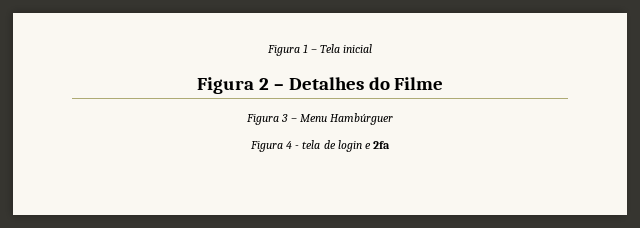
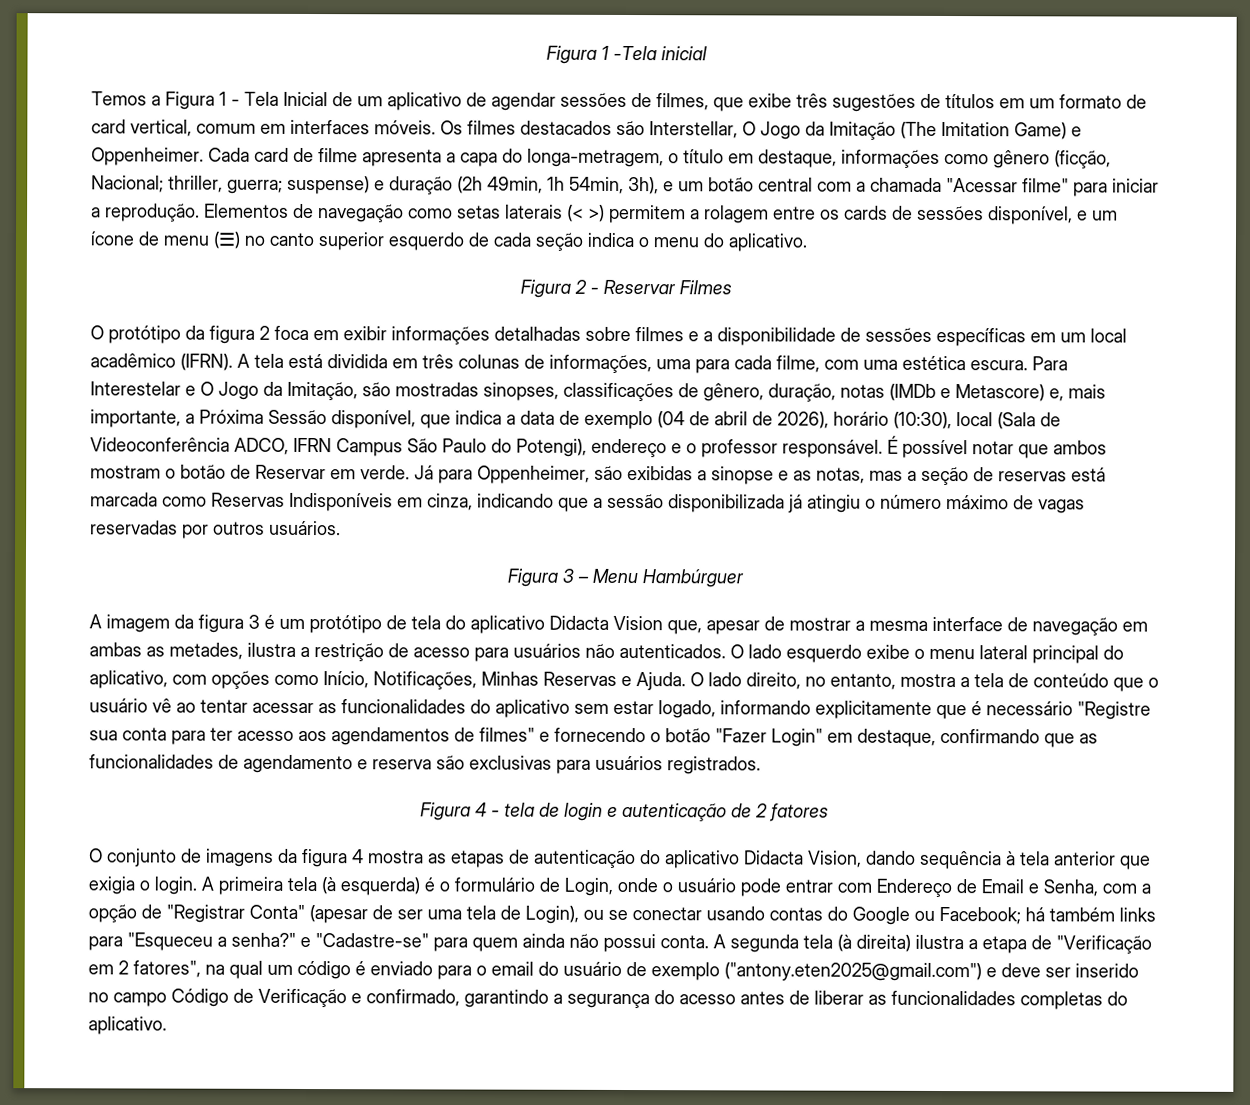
- Figura 1 – Tela inicial
- Figura 2 – Detalhes do Filme
+ Figura 1 -Tela inicial
+ Temos a Figura 1 - Tela Inicial de um aplicativo de agendar sessões de filmes, que exibe três sugestões de títulos em um formato de card vertical, comum em interfaces móveis. Os filmes destacados são Interstellar, O Jogo da Imitação (The Imitation Game) e Oppenheimer. Cada card de filme apresenta a capa do longa-metragem, o título em destaque, informações como gênero (ficção, Nacional; thriller, guerra; suspense) e duração (2h 49min, 1h 54min, 3h), e um botão central com a chamada "Acessar filme" para iniciar a reprodução. Elementos de navegação como setas laterais (< >) permitem a rolagem entre os cards de sessões disponível, e um ícone de menu (☰) no canto superior esquerdo de cada seção indica o menu do aplicativo.
+ Figura 2 - Reservar Filmes
+ O protótipo da figura 2 foca em exibir informações detalhadas sobre filmes e a disponibilidade de sessões específicas em um local acadêmico (IFRN). A tela está dividida em três colunas de informações, uma para cada filme, com uma estética escura. Para Interestelar e O Jogo da Imitação, são mostradas sinopses, classificações de gênero, duração, notas (IMDb e Metascore) e, mais importante, a Próxima Sessão disponível, que indica a data de exemplo (04 de abril de 2026), horário (10:30), local (Sala de Videoconferência ADCO, IFRN Campus São Paulo do Potengi), endereço e o professor responsável. É possível notar que ambos mostram o botão de Reservar em verde. Já para Oppenheimer, são exibidas a sinopse e as notas, mas a seção de reservas está marcada como Reservas Indisponíveis em cinza, indicando que a sessão disponibilizada já atingiu o número máximo de vagas reservadas por outros usuários.
+ A imagem da figura 3 é um protótipo de tela do aplicativo Didacta Vision que, apesar de mostrar a mesma interface de navegação em ambas as metades, ilustra a restrição de acesso para usuários não autenticados. O lado esquerdo exibe o menu lateral principal do aplicativo, com opções como Início, Notificações, Minhas Reservas e Ajuda. O lado direito, no entanto, mostra a tela de conteúdo que o usuário vê ao tentar acessar as funcionalidades do aplicativo sem estar logado, informando explicitamente que é necessário "Registre sua conta para ter acesso aos agendamentos de filmes" e fornecendo o botão "Fazer Login" em destaque, confirmando que as funcionalidades de agendamento e reserva são exclusivas para usuários registrados.
- Figura 4 - tela de login e 2fa
+ Figura 4 - tela de login e autenticação de 2 fatores
+ O conjunto de imagens da figura 4 mostra as etapas de autenticação do aplicativo Didacta Vision, dando sequência à tela anterior que exigia o login. A primeira tela (à esquerda) é o formulário de Login, onde o usuário pode entrar com Endereço de Email e Senha, com a opção de "Registrar Conta" (apesar de ser uma tela de Login), ou se conectar usando contas do Google ou Facebook; há também links para "Esqueceu a senha?" e "Cadastre-se" para quem ainda não possui conta. A segunda tela (à direita) ilustra a etapa de "Verificação em 2 fatores", na qual um código é enviado para o email do usuário de exemplo ("antony.eten2025@gmail.com") e deve ser inserido no campo Código de Verificação e confirmado, garantindo a segurança do acesso antes de liberar as funcionalidades completas do aplicativo.

